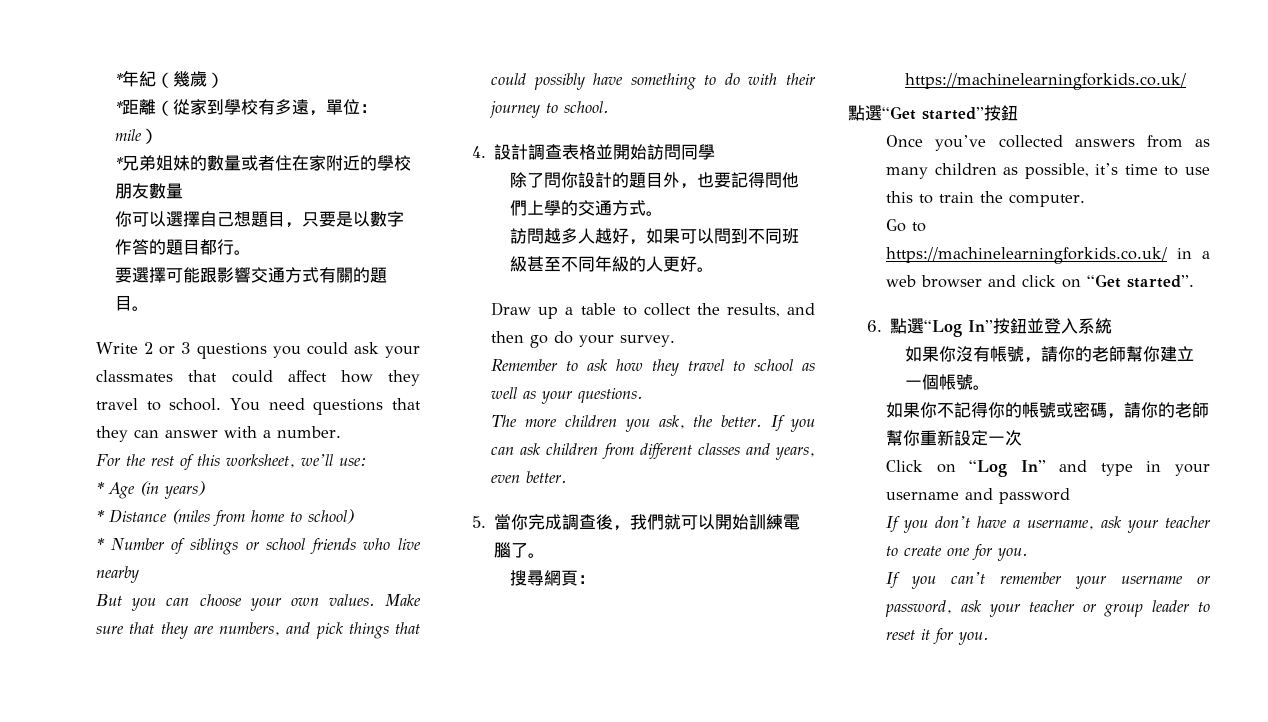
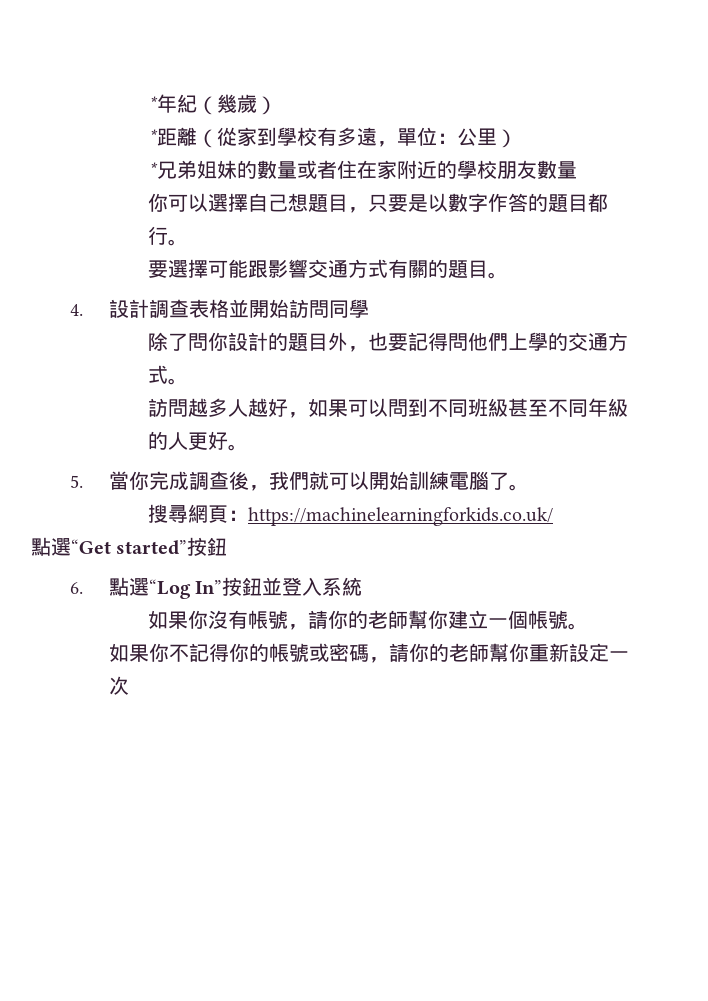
- *距離（從家到學校有多遠，單位：mile）
+ *距離（從家到學校有多遠，單位：公里）
- Write 2 or 3 questions you could ask your classmates that could affect how they travel to school. You need questions that they can answer with a number.
- For the rest of this worksheet, we’ll use:
- * Age (in years)
- * Distance (miles from home to school)
- * Number of siblings or school friends who live nearby
- But you can choose your own values. Make sure that they are numbers, and pick things that could possibly have something to do with their journey to school.
- Draw up a table to collect the results, and then go do your survey.
- Remember to ask how they travel to school as well as your questions.
- The more children you ask, the better. If you can ask children from different classes and years, even better.
- Once you’ve collected answers from as many children as possible, it’s time to use this to train the computer.
- Go to https://machinelearningforkids.co.uk/ in a web browser and click on “Get started”.
- Click on “Log In” and type in your username and password
- If you don’t have a username, ask your teacher to create one for you.
- If you can’t remember your username or password, ask your teacher or group leader to reset it for you.

